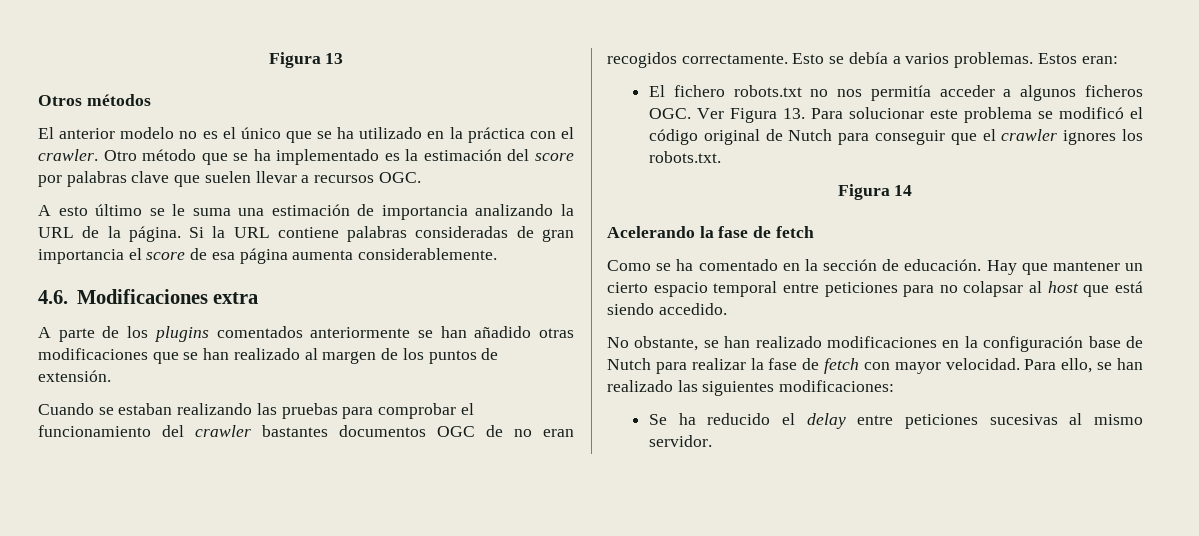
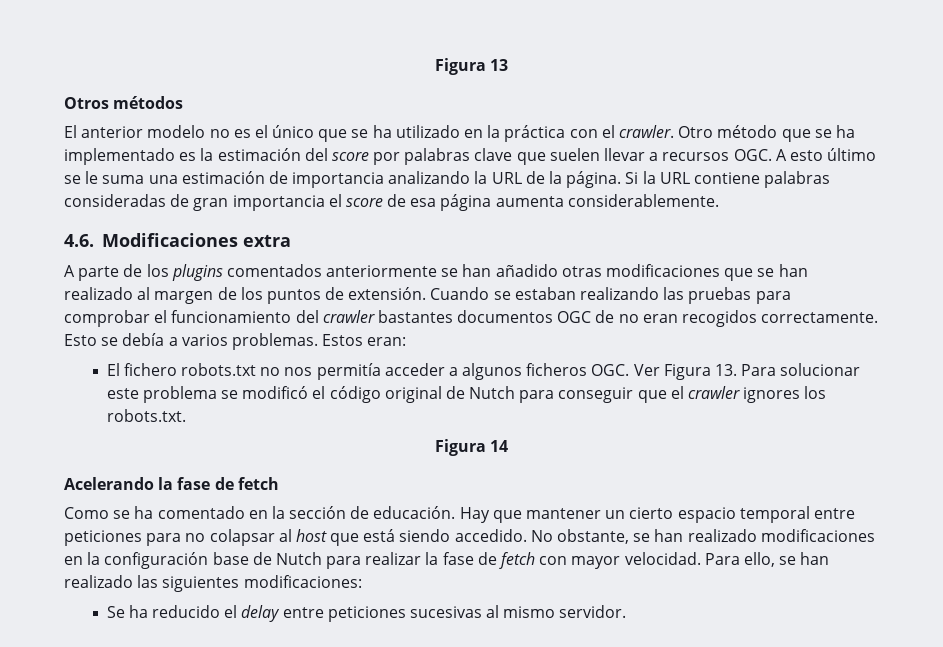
- Otro método que se ha implementado es la estimación del score por palabras clave que suelen llevar a recursos OGC.
- A esto último se le suma una estimación de importancia analizando la URL de la página.
+ Otro método que se ha implementado es la estimación del score por palabras clave que suelen llevar a recursos OGC. A esto último se le suma una estimación de importancia analizando la URL de la página.
- A parte de los plugins comentados anteriormente se han añadido otras modificaciones que se han realizado al margen de los puntos de extensión.
- Cuando se estaban realizando las pruebas para comprobar el funcionamiento del crawler bastantes documentos OGC de no eran recogidos correctamente.
+ A parte de los plugins comentados anteriormente se han añadido otras modificaciones que se han realizado al margen de los puntos de extensión. Cuando se estaban realizando las pruebas para comprobar el funcionamiento del crawler bastantes documentos OGC de no eran recogidos correctamente.
- Hay que mantener un cierto espacio temporal entre peticiones para no colapsar al host que está siendo accedido.
- No obstante, se han realizado modificaciones en la configuración base de Nutch para realizar la fase de fetch con mayor velocidad.
+ Hay que mantener un cierto espacio temporal entre peticiones para no colapsar al host que está siendo accedido. No obstante, se han realizado modificaciones en la configuración base de Nutch para realizar la fase de fetch con mayor velocidad.

